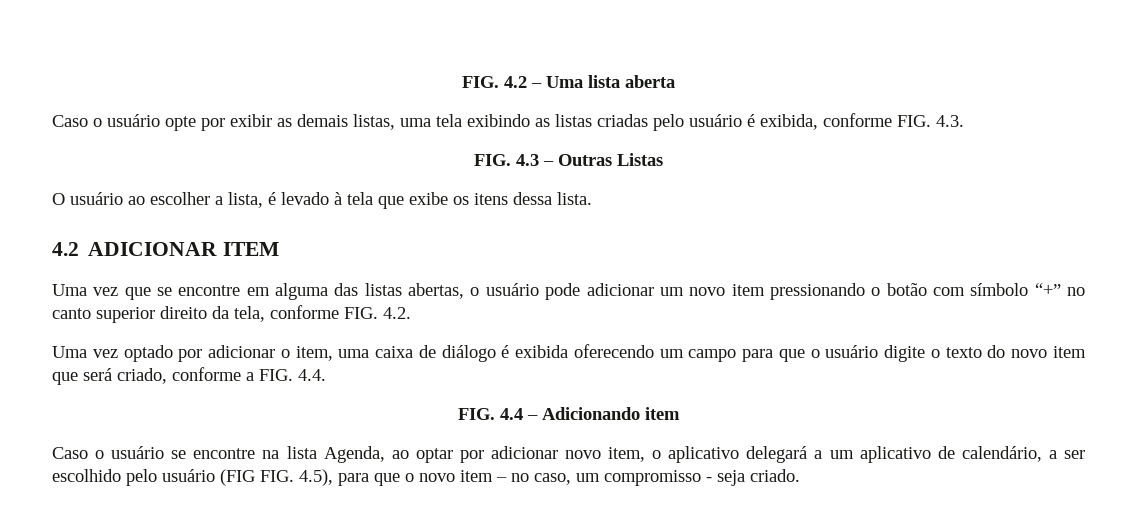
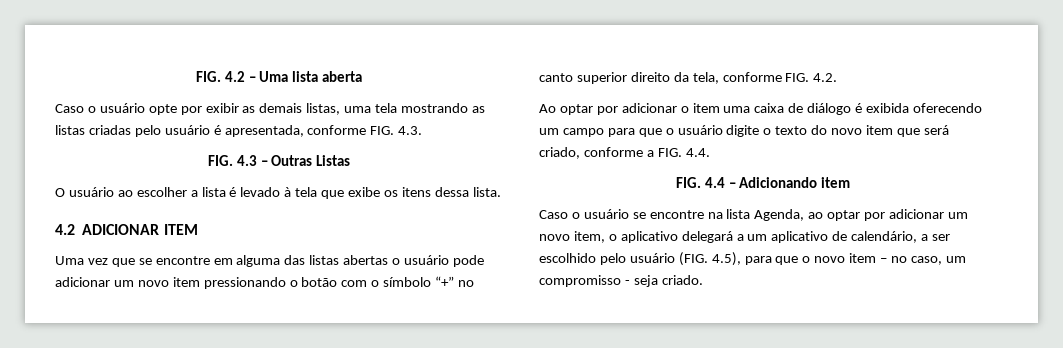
- Caso o usuário opte por exibir as demais listas, uma tela exibindo as listas criadas pelo usuário é exibida, conforme FIG. 4.3.
+ Caso o usuário opte por exibir as demais listas, uma tela mostrando as listas criadas pelo usuário é apresentada, conforme FIG. 4.3.
- O usuário ao escolher a lista, é levado à tela que exibe os itens dessa lista.
+ O usuário ao escolher a lista é levado à tela que exibe os itens dessa lista.
- Uma vez que se encontre em alguma das listas abertas, o usuário pode adicionar um novo item pressionando o botão com símbolo “+” no canto superior direito da tela, conforme FIG. 4.2.
+ Uma vez que se encontre em alguma das listas abertas o usuário pode adicionar um novo item pressionando o botão com o símbolo “+” no canto superior direito da tela, conforme FIG. 4.2.
- Uma vez optado por adicionar o item, uma caixa de diálogo é exibida oferecendo um campo para que o usuário digite o texto do novo item que será criado, conforme a FIG. 4.4.
+ Ao optar por adicionar o item uma caixa de diálogo é exibida oferecendo um campo para que o usuário digite o texto do novo item que será criado, conforme a FIG. 4.4.
- Caso o usuário se encontre na lista Agenda, ao optar por adicionar novo item, o aplicativo delegará a um aplicativo de calendário, a ser escolhido pelo usuário (FIG FIG. 4.5), para que o novo item – no caso, um compromisso - seja criado.
+ Caso o usuário se encontre na lista Agenda, ao optar por adicionar um novo item, o aplicativo delegará a um aplicativo de calendário, a ser escolhido pelo usuário (FIG. 4.5), para que o novo item – no caso, um compromisso - seja criado.

